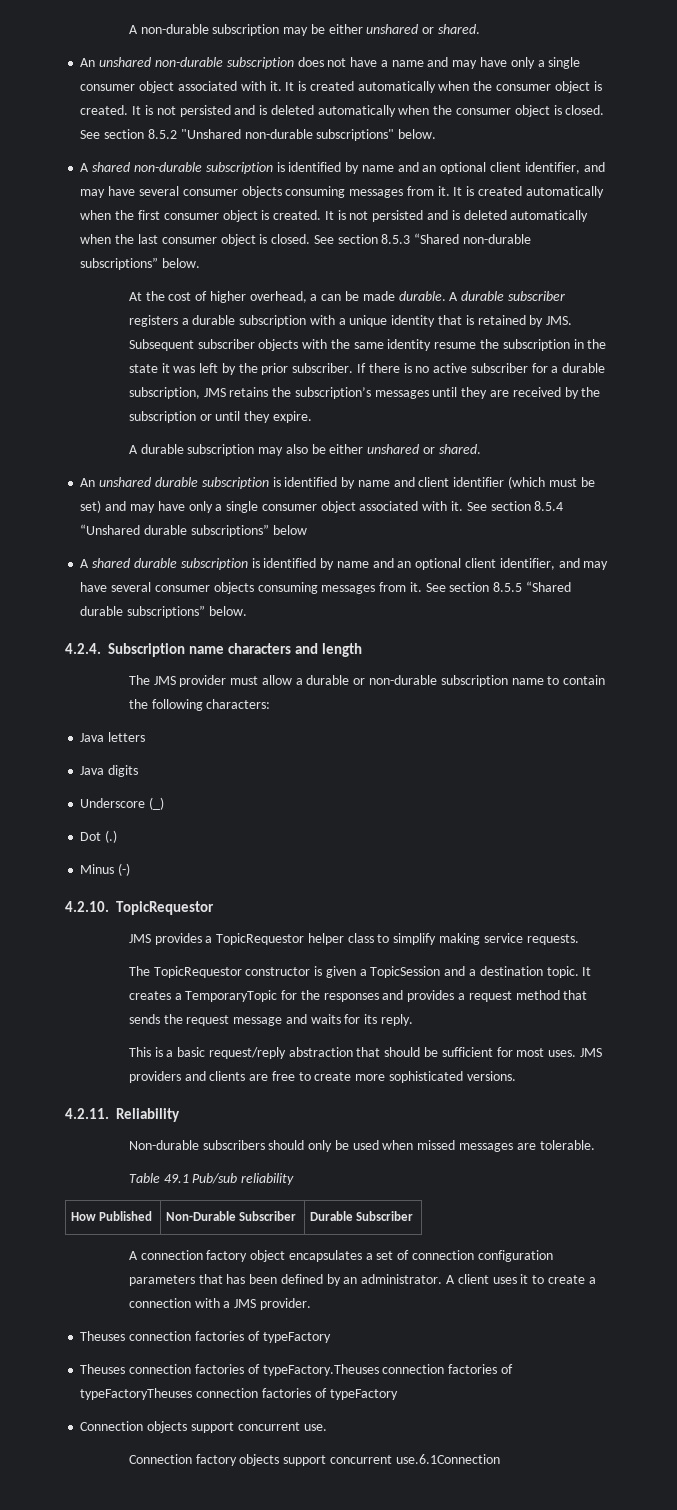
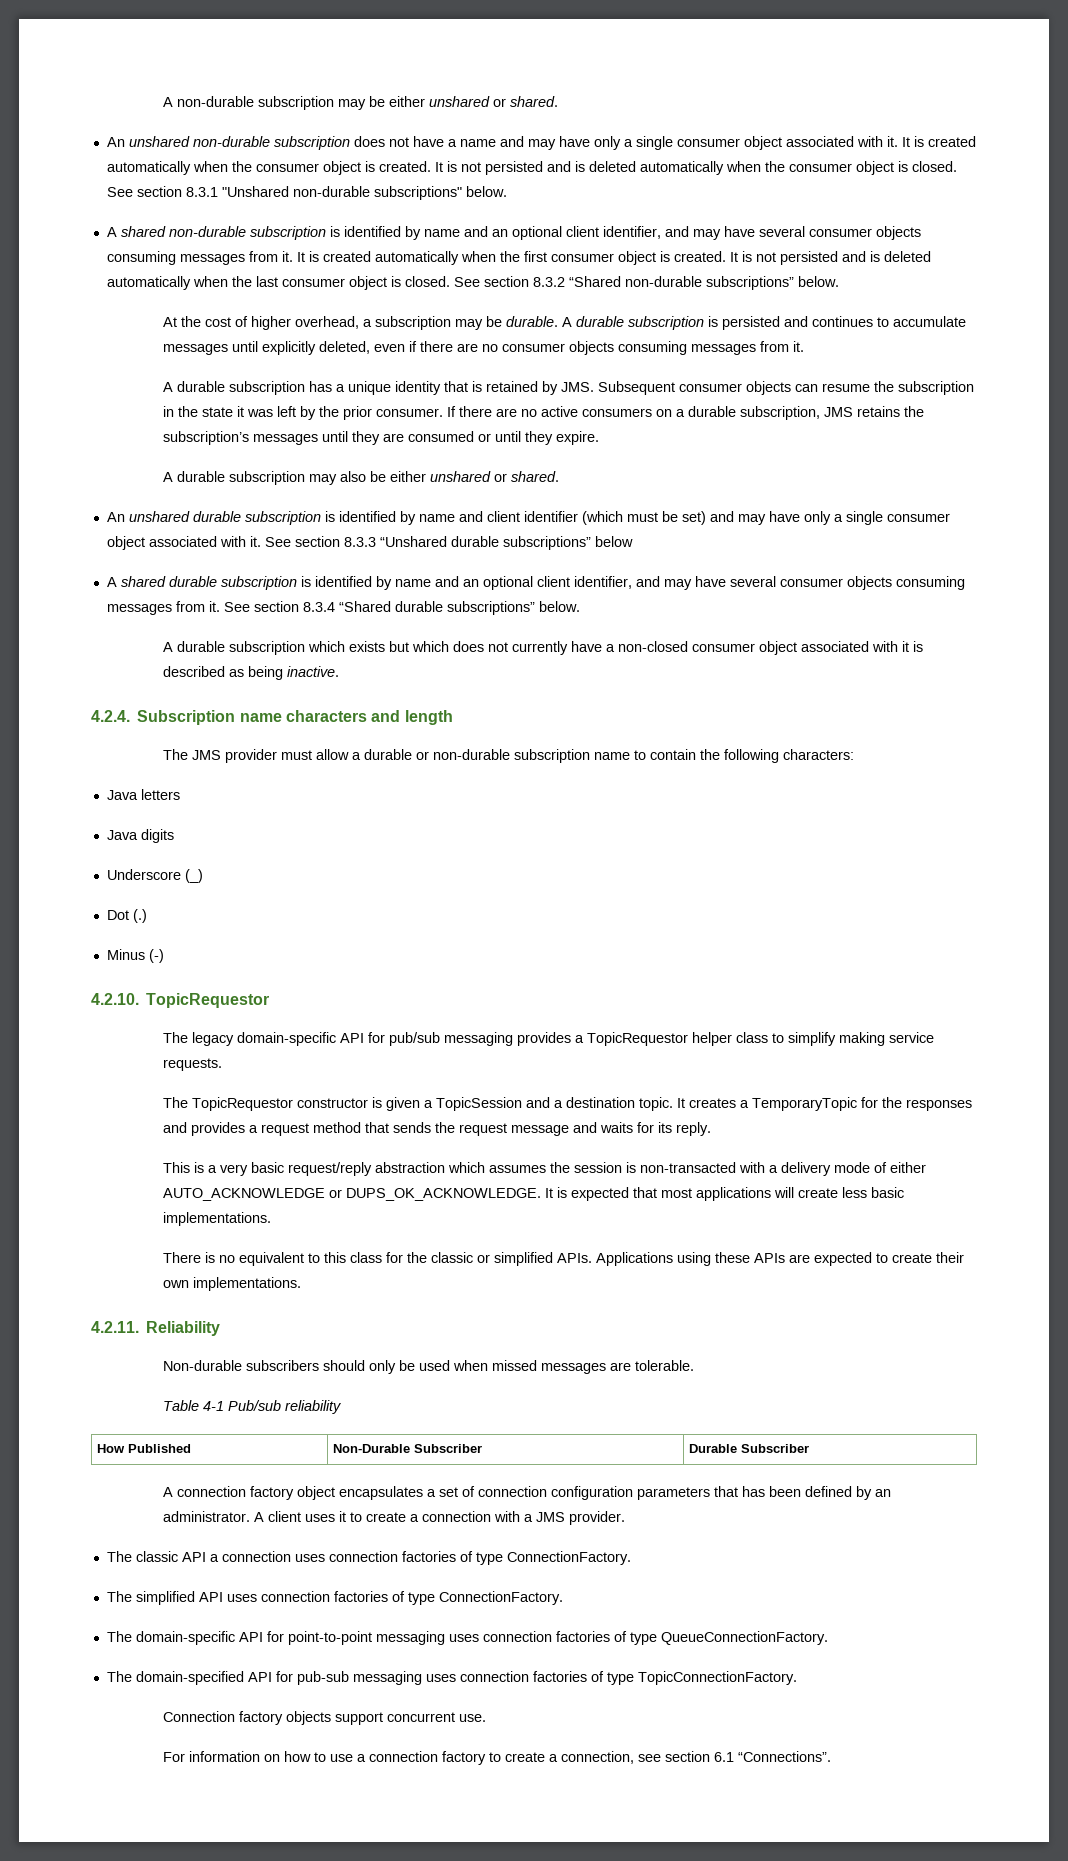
- See section 8.5.2 "Unshared non-durable subscriptions" below.
+ See section 8.3.1 "Unshared non-durable subscriptions" below.
- See section 8.5.3 “Shared non-durable subscriptions” below.
+ See section 8.3.2 “Shared non-durable subscriptions” below.
- At the cost of higher overhead, a can be made durable. A durable subscriber registers a durable subscription with a unique identity that is retained by JMS. Subsequent subscriber objects with the same identity resume the subscription in the state it was left by the prior subscriber.
+ At the cost of higher overhead, a subscription may be durable. A durable subscription is persisted and continues to accumulate messages until explicitly deleted, even if there are no consumer objects consuming messages from it.
+ A durable subscription has a unique identity that is retained by JMS. Subsequent consumer objects can resume the subscription in the state it was left by the prior consumer.
- If there is no active subscriber for a durable subscription, JMS retains the subscription’s messages until they are received by the subscription or until they expire.
+ If there are no active consumers on a durable subscription, JMS retains the subscription’s messages until they are consumed or until they expire.
- See section 8.5.4 “Unshared durable subscriptions” below
+ See section 8.3.3 “Unshared durable subscriptions” below
- See section 8.5.5 “Shared durable subscriptions” below.
+ See section 8.3.4 “Shared durable subscriptions” below.
+ A durable subscription which exists but which does not currently have a non-closed consumer object associated with it is described as being inactive.
- JMS provides a TopicRequestor helper class to simplify making service requests.
+ The legacy domain-specific API for pub/sub messaging provides a TopicRequestor helper class to simplify making service requests.
- This is a basic request/reply abstraction that should be sufficient for most uses. JMS providers and clients are free to create more sophisticated versions.
+ This is a very basic request/reply abstraction which assumes the session is non-transacted with a delivery mode of either AUTO_ACKNOWLEDGE or DUPS_OK_ACKNOWLEDGE. It is expected that most applications will create less basic implementations.
+ There is no equivalent to this class for the classic or simplified APIs. Applications using these APIs are expected to create their own implementations.
- Table 49.1 Pub/sub reliability
+ Table 4-1 Pub/sub reliability
- Theuses connection factories of typeFactory
- Theuses connection factories of typeFactory.Theuses connection factories of typeFactoryTheuses connection factories of typeFactory
- Connection objects support concurrent use.
+ The classic API a connection uses connection factories of type ConnectionFactory.
+ The simplified API uses connection factories of type ConnectionFactory.
+ The domain-specific API for point-to-point messaging uses connection factories of type QueueConnectionFactory.
+ The domain-specified API for pub-sub messaging uses connection factories of type TopicConnectionFactory.
- Connection factory objects support concurrent use.6.1Connection
+ Connection factory objects support concurrent use.
+ For information on how to use a connection factory to create a connection, see section 6.1 “Connections”.

